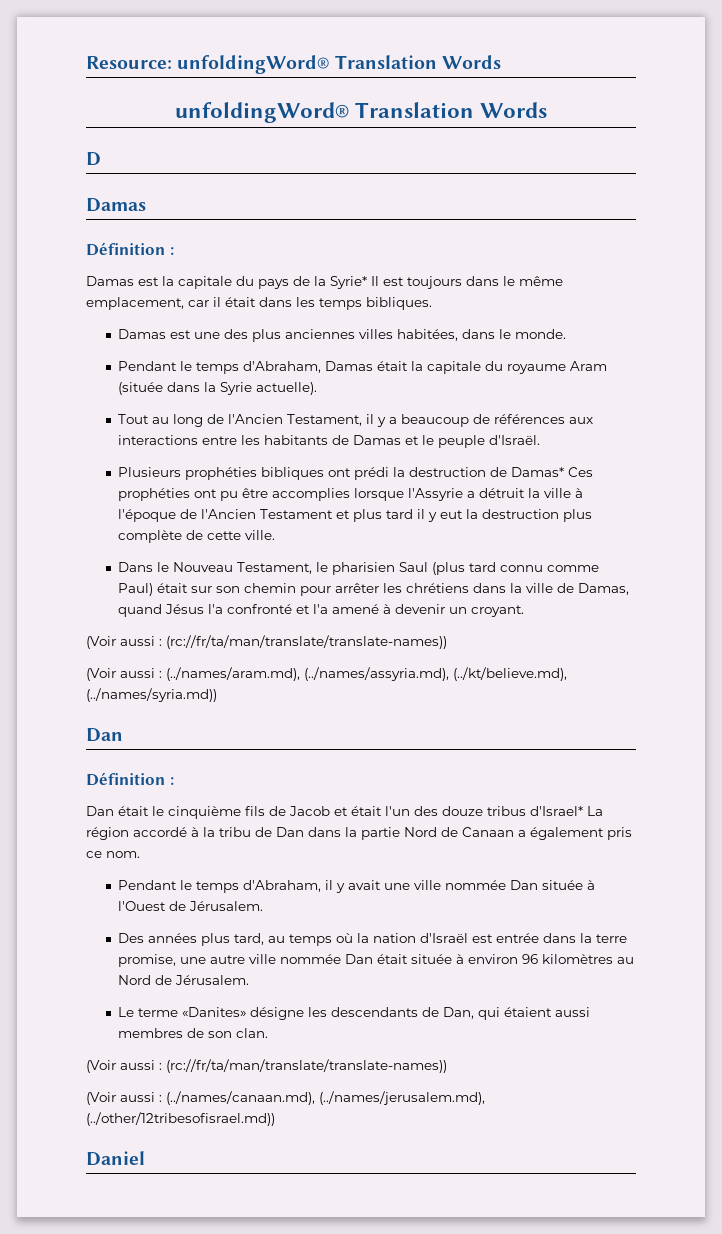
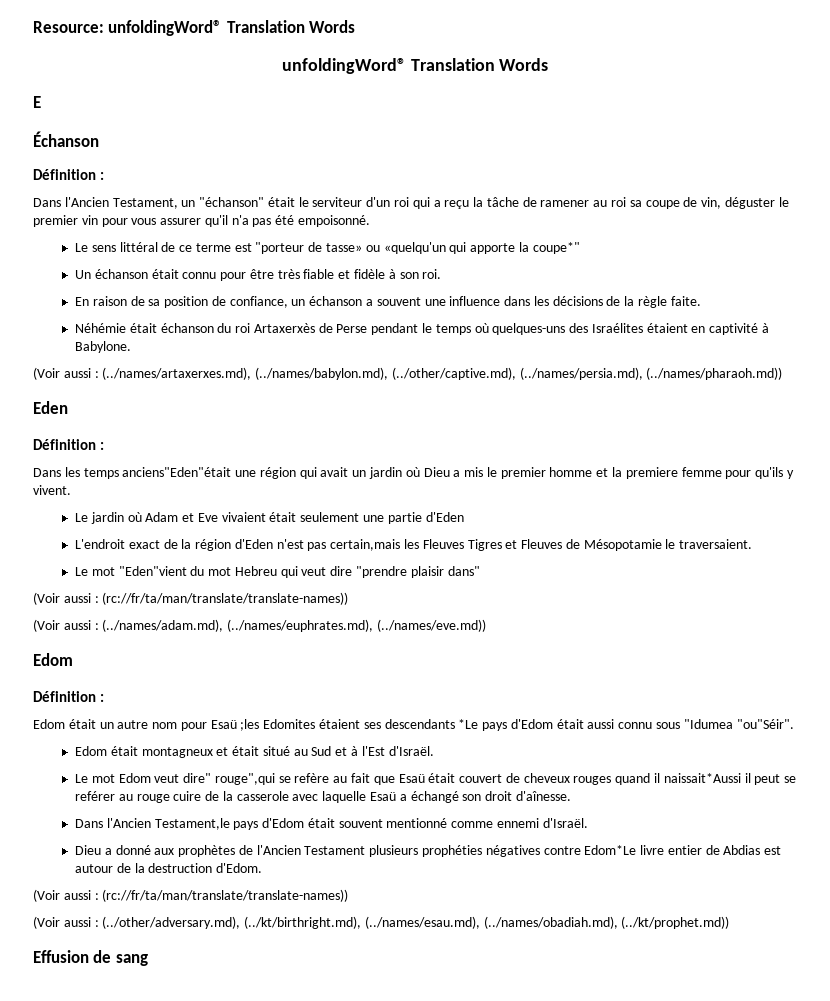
- D
- Damas
+ E
+ Échanson
  Définition :
- Damas est la capitale du pays de la Syrie* Il est toujours dans le même emplacement, car il était dans les temps bibliques.
- Damas est une des plus anciennes villes habitées, dans le monde.
- Pendant le temps d'Abraham, Damas était la capitale du royaume Aram (située dans la Syrie actuelle).
- Tout au long de l'Ancien Testament, il y a beaucoup de références aux interactions entre les habitants de Damas et le peuple d'Israël.
- Plusieurs prophéties bibliques ont prédi la destruction de Damas* Ces prophéties ont pu être accomplies lorsque l'Assyrie a détruit la ville à l'époque de l'Ancien Testament et plus tard il y eut la destruction plus complète de cette ville.
- Dans le Nouveau Testament, le pharisien Saul (plus tard connu comme Paul) était sur son chemin pour arrêter les chrétiens dans la ville de Damas, quand Jésus l'a confronté et l'a amené à devenir un croyant.
+ Dans l'Ancien Testament, un "échanson" était le serviteur d'un roi qui a reçu la tâche de ramener au roi sa coupe de vin, déguster le premier vin pour vous assurer qu'il n'a pas été empoisonné.
+ Le sens littéral de ce terme est "porteur de tasse» ou «quelqu'un qui apporte la coupe*"
+ Un échanson était connu pour être très fiable et fidèle à son roi.
+ En raison de sa position de confiance, un échanson a souvent une influence dans les décisions de la règle faite.
+ Néhémie était échanson du roi Artaxerxès de Perse pendant le temps où quelques-uns des Israélites étaient en captivité à Babylone.
+ (Voir aussi : (../names/artaxerxes.md), (../names/babylon.md), (../other/captive.md), (../names/persia.md), (../names/pharaoh.md))
+ Eden
+ Définition :
+ Dans les temps anciens"Eden"était une région qui avait un jardin où Dieu a mis le premier homme et la premiere femme pour qu'ils y vivent.
+ Le jardin où Adam et Eve vivaient était seulement une partie d'Eden
+ L'endroit exact de la région d'Eden n'est pas certain,mais les Fleuves Tigres et Fleuves de Mésopotamie le traversaient.
+ Le mot "Eden"vient du mot Hebreu qui veut dire "prendre plaisir dans"
  (Voir aussi : (rc://fr/ta/man/translate/translate-names))
- (Voir aussi : (../names/aram.md), (../names/assyria.md), (../kt/believe.md), (../names/syria.md))
- Dan
+ (Voir aussi : (../names/adam.md), (../names/euphrates.md), (../names/eve.md))
+ Edom
  Définition :
- Dan était le cinquième fils de Jacob et était l'un des douze tribus d'Israel* La région accordé à la tribu de Dan dans la partie Nord de Canaan a également pris ce nom.
- Pendant le temps d'Abraham, il y avait une ville nommée Dan située à l'Ouest de Jérusalem.
- Des années plus tard, au temps où la nation d'Israël est entrée dans la terre promise, une autre ville nommée Dan était située à environ 96 kilomètres au Nord de Jérusalem.
- Le terme «Danites» désigne les descendants de Dan, qui étaient aussi membres de son clan.
+ Edom était un autre nom pour Esaü ;les Edomites étaient ses descendants *Le pays d'Edom était aussi connu sous "Idumea "ou"Séir".
+ Edom était montagneux et était situé au Sud et à l'Est d'Israël.
+ Le mot Edom veut dire" rouge",qui se refère au fait que Esaü était couvert de cheveux rouges quand il naissait*Aussi il peut se reférer au rouge cuire de la casserole avec laquelle Esaü a échangé son droit d'aînesse.
+ Dans l'Ancien Testament,le pays d'Edom était souvent mentionné comme ennemi d'Israël.
+ Dieu a donné aux prophètes de l'Ancien Testament plusieurs prophéties négatives contre Edom*Le livre entier de Abdias est autour de la destruction d'Edom.
  (Voir aussi : (rc://fr/ta/man/translate/translate-names))
- (Voir aussi : (../names/canaan.md), (../names/jerusalem.md), (../other/12tribesofisrael.md))
- Daniel
+ (Voir aussi : (../other/adversary.md), (../kt/birthright.md), (../names/esau.md), (../names/obadiah.md), (../kt/prophet.md))
+ Effusion de sang

